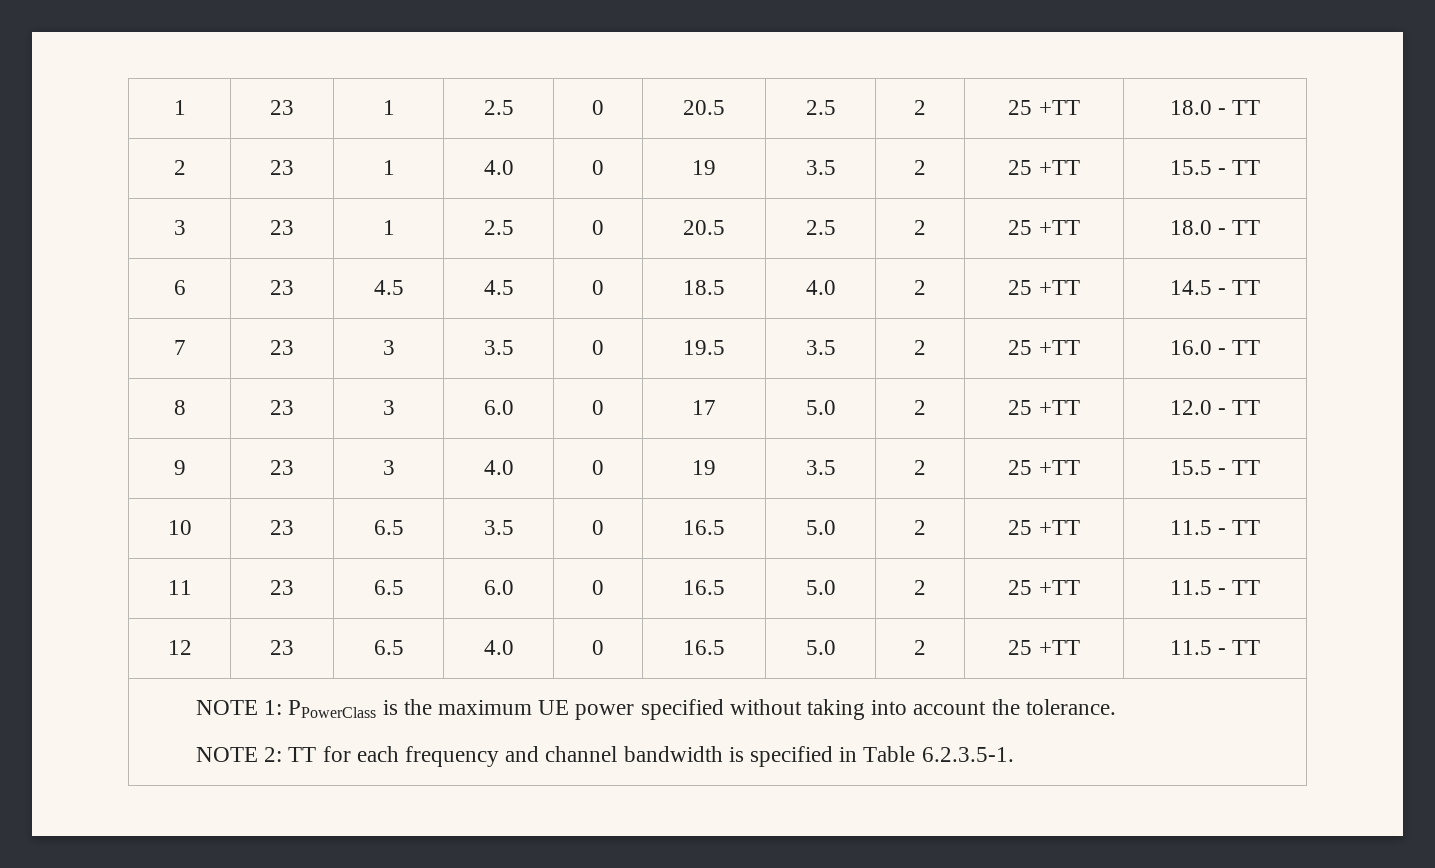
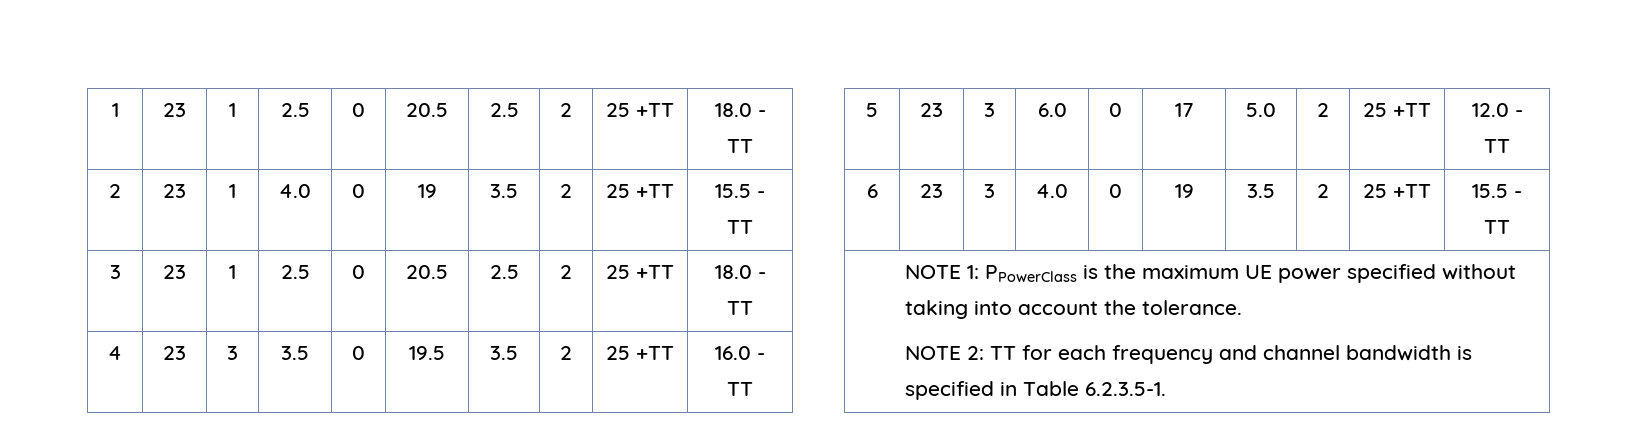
- 6 | 23 | 4.5 | 4.5 | 0 | 18.5 | 4.0 | 2 | 25 +TT | 14.5 - TT
- 7 | 23 | 3 | 3.5 | 0 | 19.5 | 3.5 | 2 | 25 +TT | 16.0 - TT
+ 4 | 23 | 3 | 3.5 | 0 | 19.5 | 3.5 | 2 | 25 +TT | 16.0 - TT
- 8 | 23 | 3 | 6.0 | 0 | 17 | 5.0 | 2 | 25 +TT | 12.0 - TT
+ 5 | 23 | 3 | 6.0 | 0 | 17 | 5.0 | 2 | 25 +TT | 12.0 - TT
- 9 | 23 | 3 | 4.0 | 0 | 19 | 3.5 | 2 | 25 +TT | 15.5 - TT
+ 6 | 23 | 3 | 4.0 | 0 | 19 | 3.5 | 2 | 25 +TT | 15.5 - TT
- 10 | 23 | 6.5 | 3.5 | 0 | 16.5 | 5.0 | 2 | 25 +TT | 11.5 - TT
- 11 | 23 | 6.5 | 6.0 | 0 | 16.5 | 5.0 | 2 | 25 +TT | 11.5 - TT
- 12 | 23 | 6.5 | 4.0 | 0 | 16.5 | 5.0 | 2 | 25 +TT | 11.5 - TT

